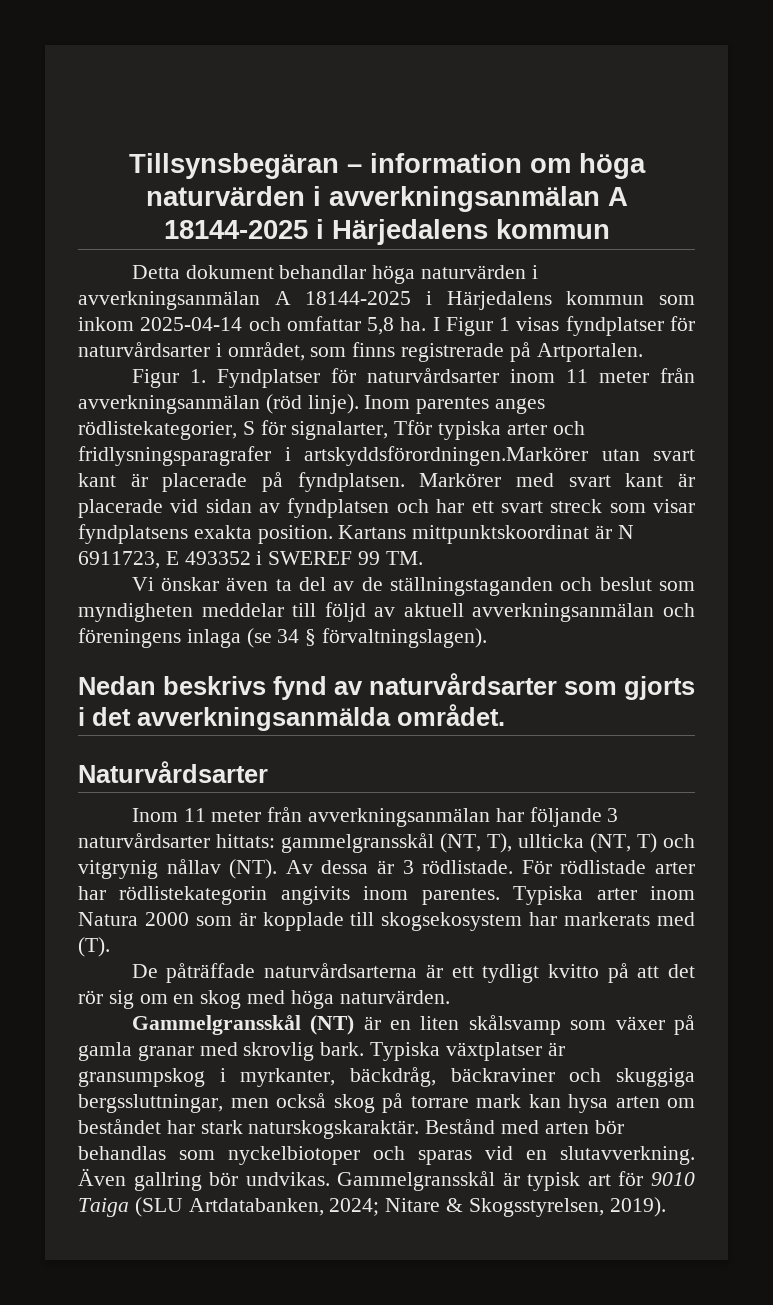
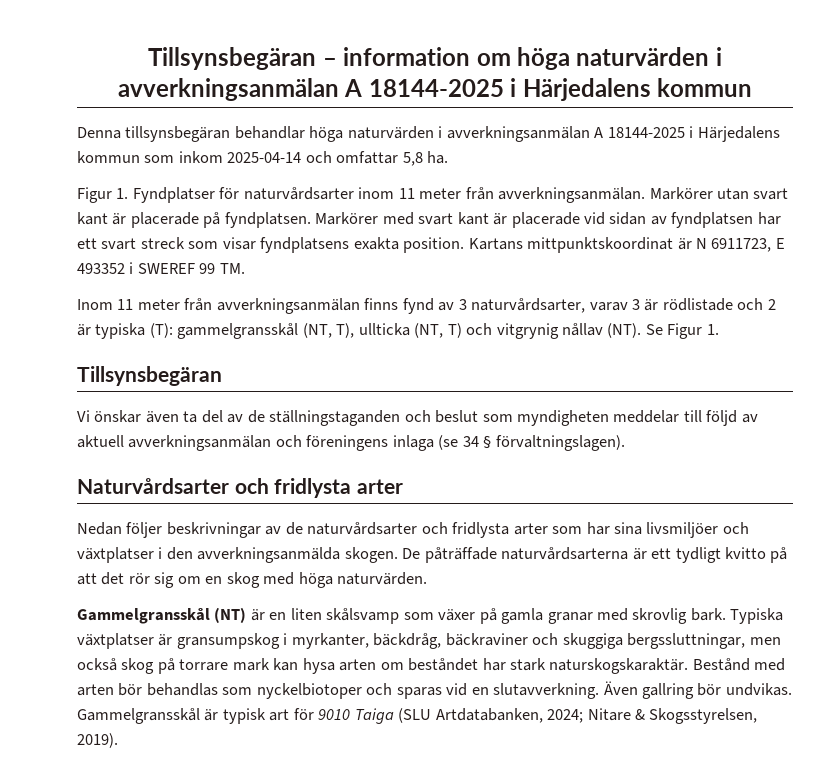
- Detta dokument behandlar höga naturvärden i avverkningsanmälan A 18144-2025 i Härjedalens kommun som inkom 2025-04-14 och omfattar 5,8 ha. I Figur 1 visas fyndplatser för naturvårdsarter i området, som finns registrerade på Artportalen.
+ Denna tillsynsbegäran behandlar höga naturvärden i avverkningsanmälan A 18144-2025 i Härjedalens kommun som inkom 2025-04-14 och omfattar 5,8 ha.
- Figur 1. Fyndplatser för naturvårdsarter inom 11 meter från avverkningsanmälan (röd linje). Inom parentes anges rödlistekategorier, S för signalarter, Tför typiska arter och fridlysningsparagrafer i artskyddsförordningen.Markörer utan svart kant är placerade på fyndplatsen.
+ Figur 1. Fyndplatser för naturvårdsarter inom 11 meter från avverkningsanmälan. Markörer utan svart kant är placerade på fyndplatsen.
- Markörer med svart kant är placerade vid sidan av fyndplatsen och har ett svart streck som visar fyndplatsens exakta position.
+ Markörer med svart kant är placerade vid sidan av fyndplatsen har ett svart streck som visar fyndplatsens exakta position.
+ Inom 11 meter från avverkningsanmälan finns fynd av 3 naturvårdsarter, varav 3 är rödlistade och 2 är typiska (T): gammelgransskål (NT, T), ullticka (NT, T) och vitgrynig nållav (NT). Se Figur 1.
+ Tillsynsbegäran
- Nedan beskrivs fynd av naturvårdsarter som gjorts i det avverkningsanmälda området.
- Naturvårdsarter
- Inom 11 meter från avverkningsanmälan har följande 3 naturvårdsarter hittats: gammelgransskål (NT, T), ullticka (NT, T) och vitgrynig nållav (NT). Av dessa är 3 rödlistade. För rödlistade arter har rödlistekategorin angivits inom parentes. Typiska arter inom Natura 2000 som är kopplade till skogsekosystem har markerats med (T).
- De påträffade naturvårdsarterna är ett tydligt kvitto på att det rör sig om en skog med höga naturvärden.
+ Naturvårdsarter och fridlysta arter
+ Nedan följer beskrivningar av de naturvårdsarter och fridlysta arter som har sina livsmiljöer och växtplatser i den avverkningsanmälda skogen. De påträffade naturvårdsarterna är ett tydligt kvitto på att det rör sig om en skog med höga naturvärden.

